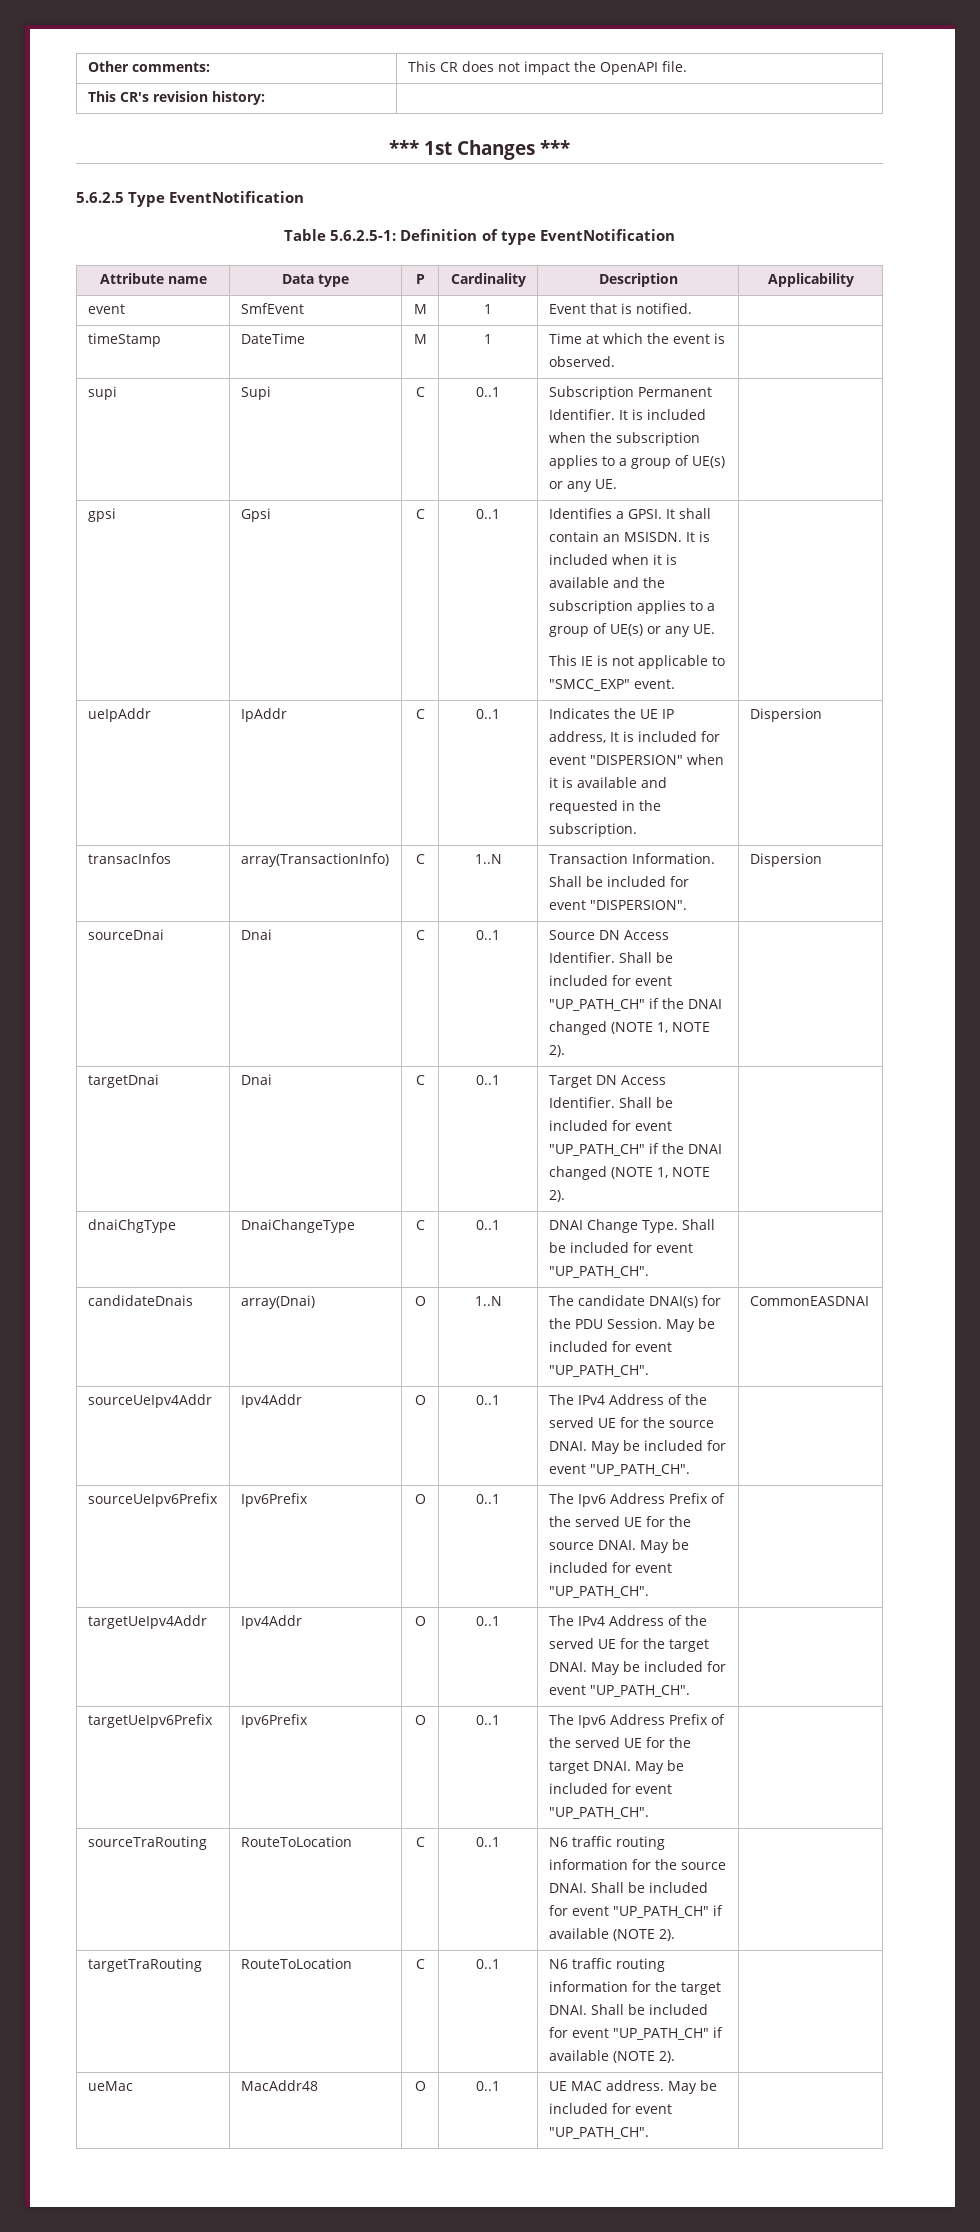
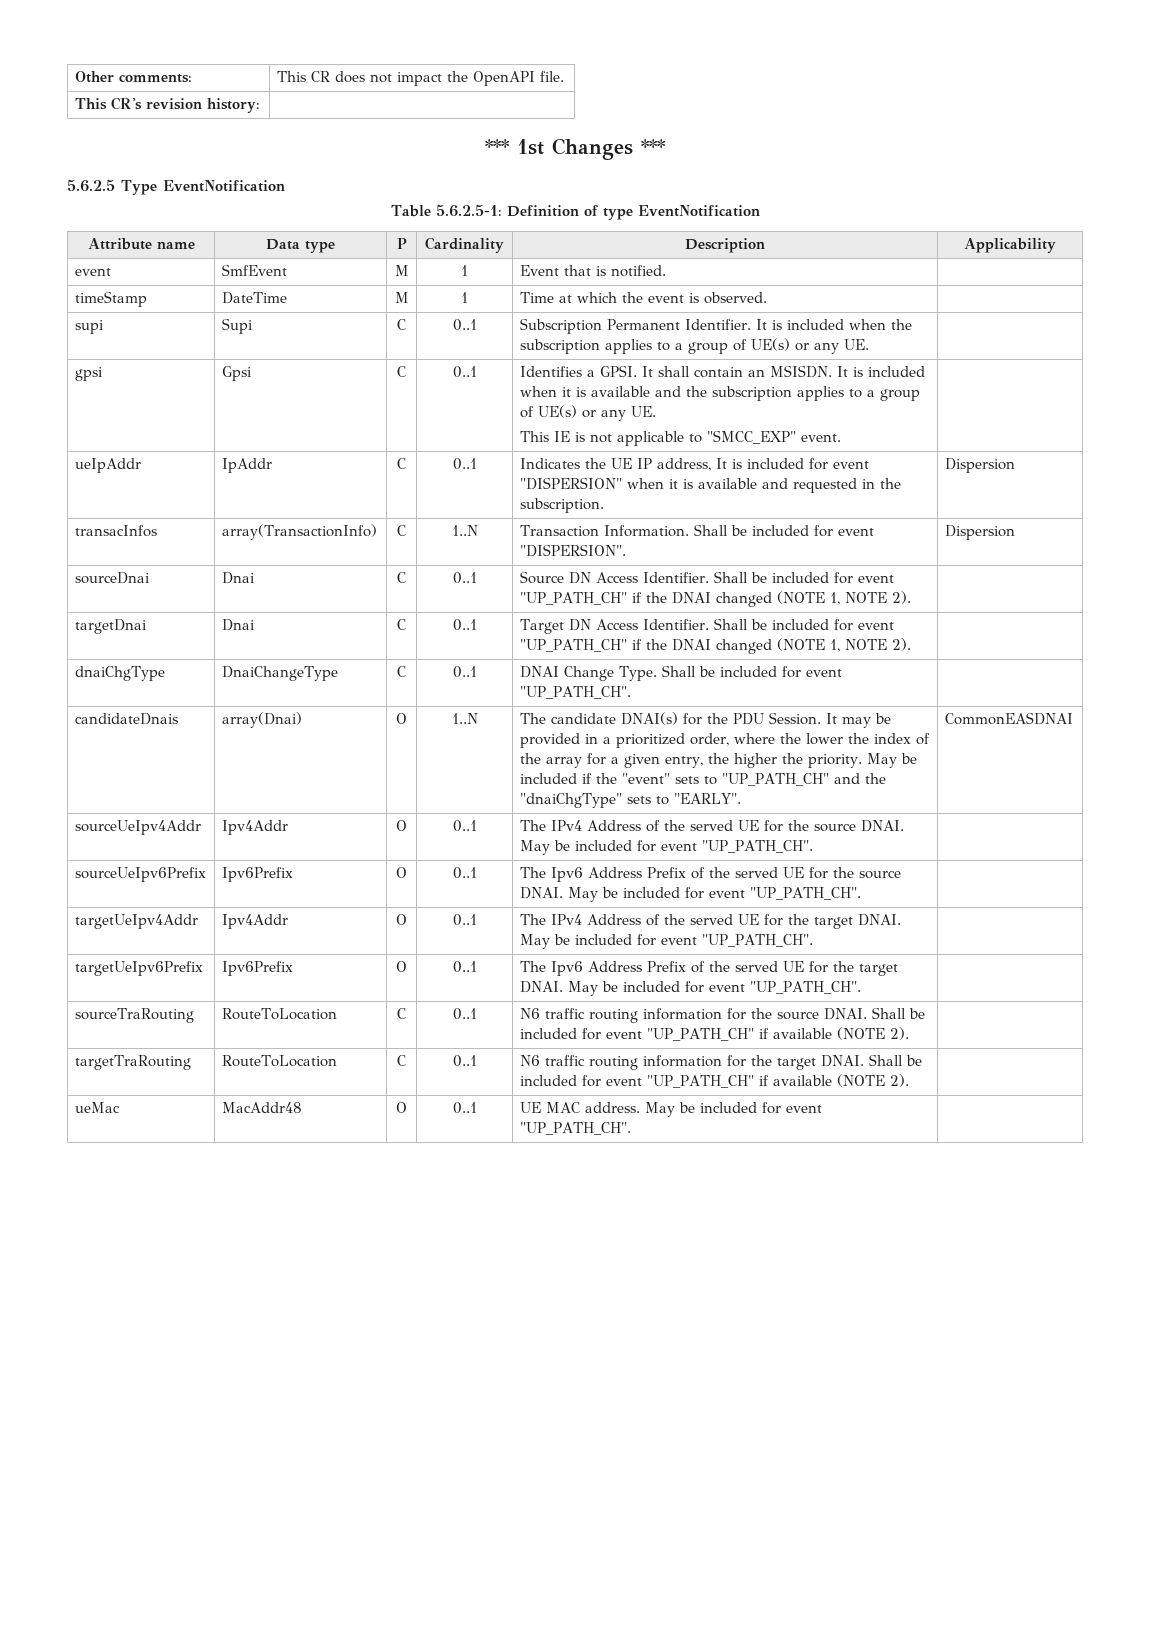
- The candidate DNAI(s) for the PDU Session. May be included for event "UP_PATH_CH".
+ The candidate DNAI(s) for the PDU Session. It may be provided in a prioritized order, where the lower the index of the array for a given entry, the higher the priority. May be included if the "event" sets to "UP_PATH_CH" and the "dnaiChgType" sets to "EARLY".

